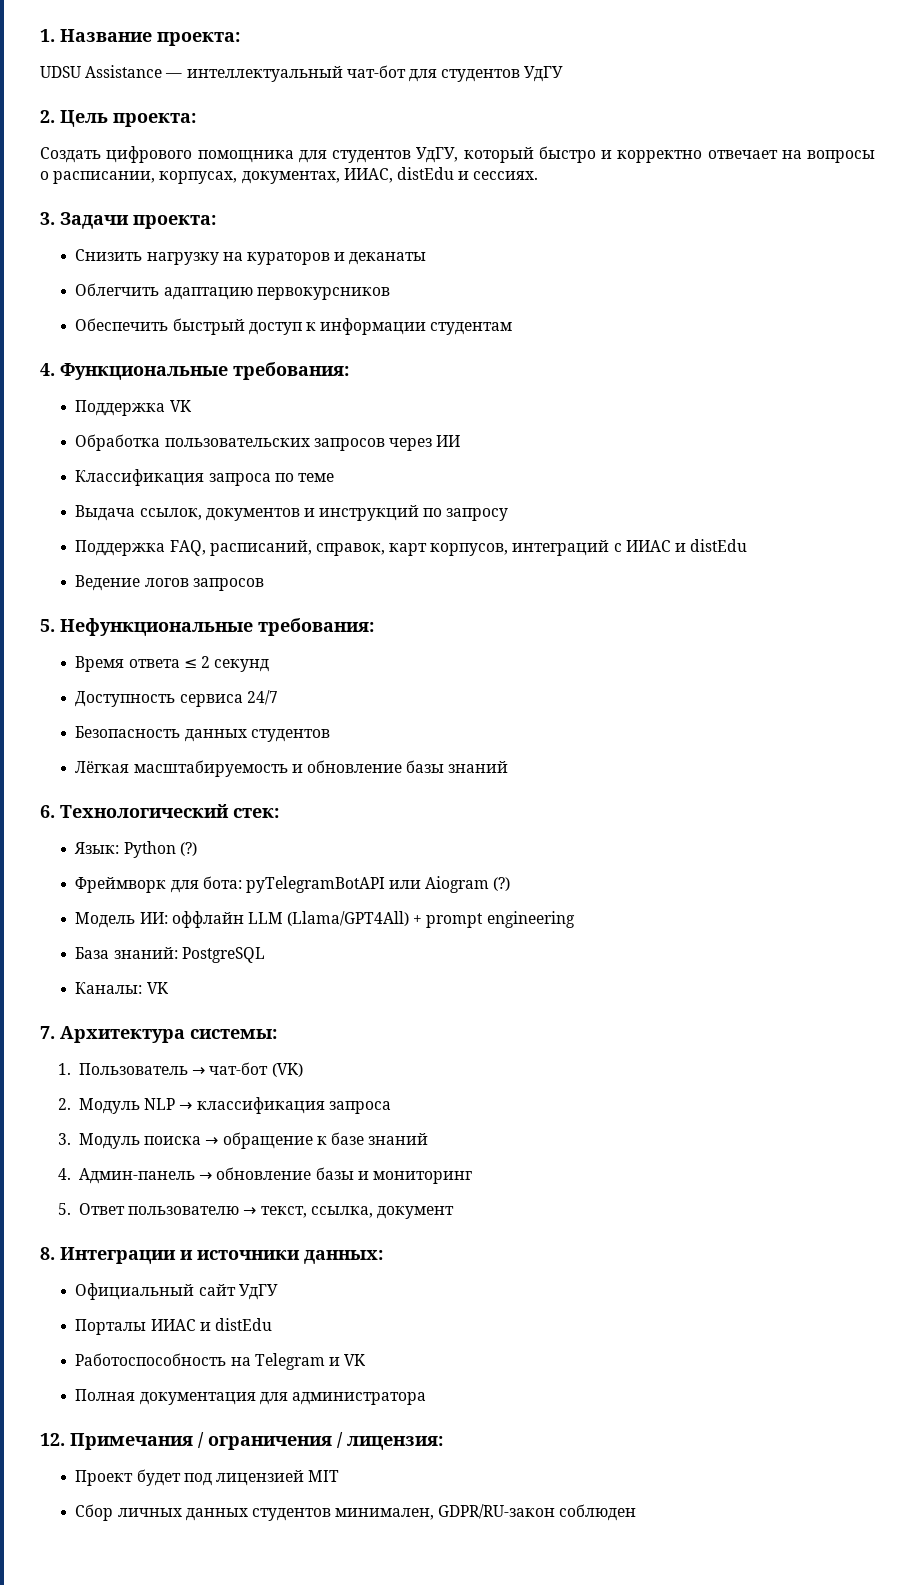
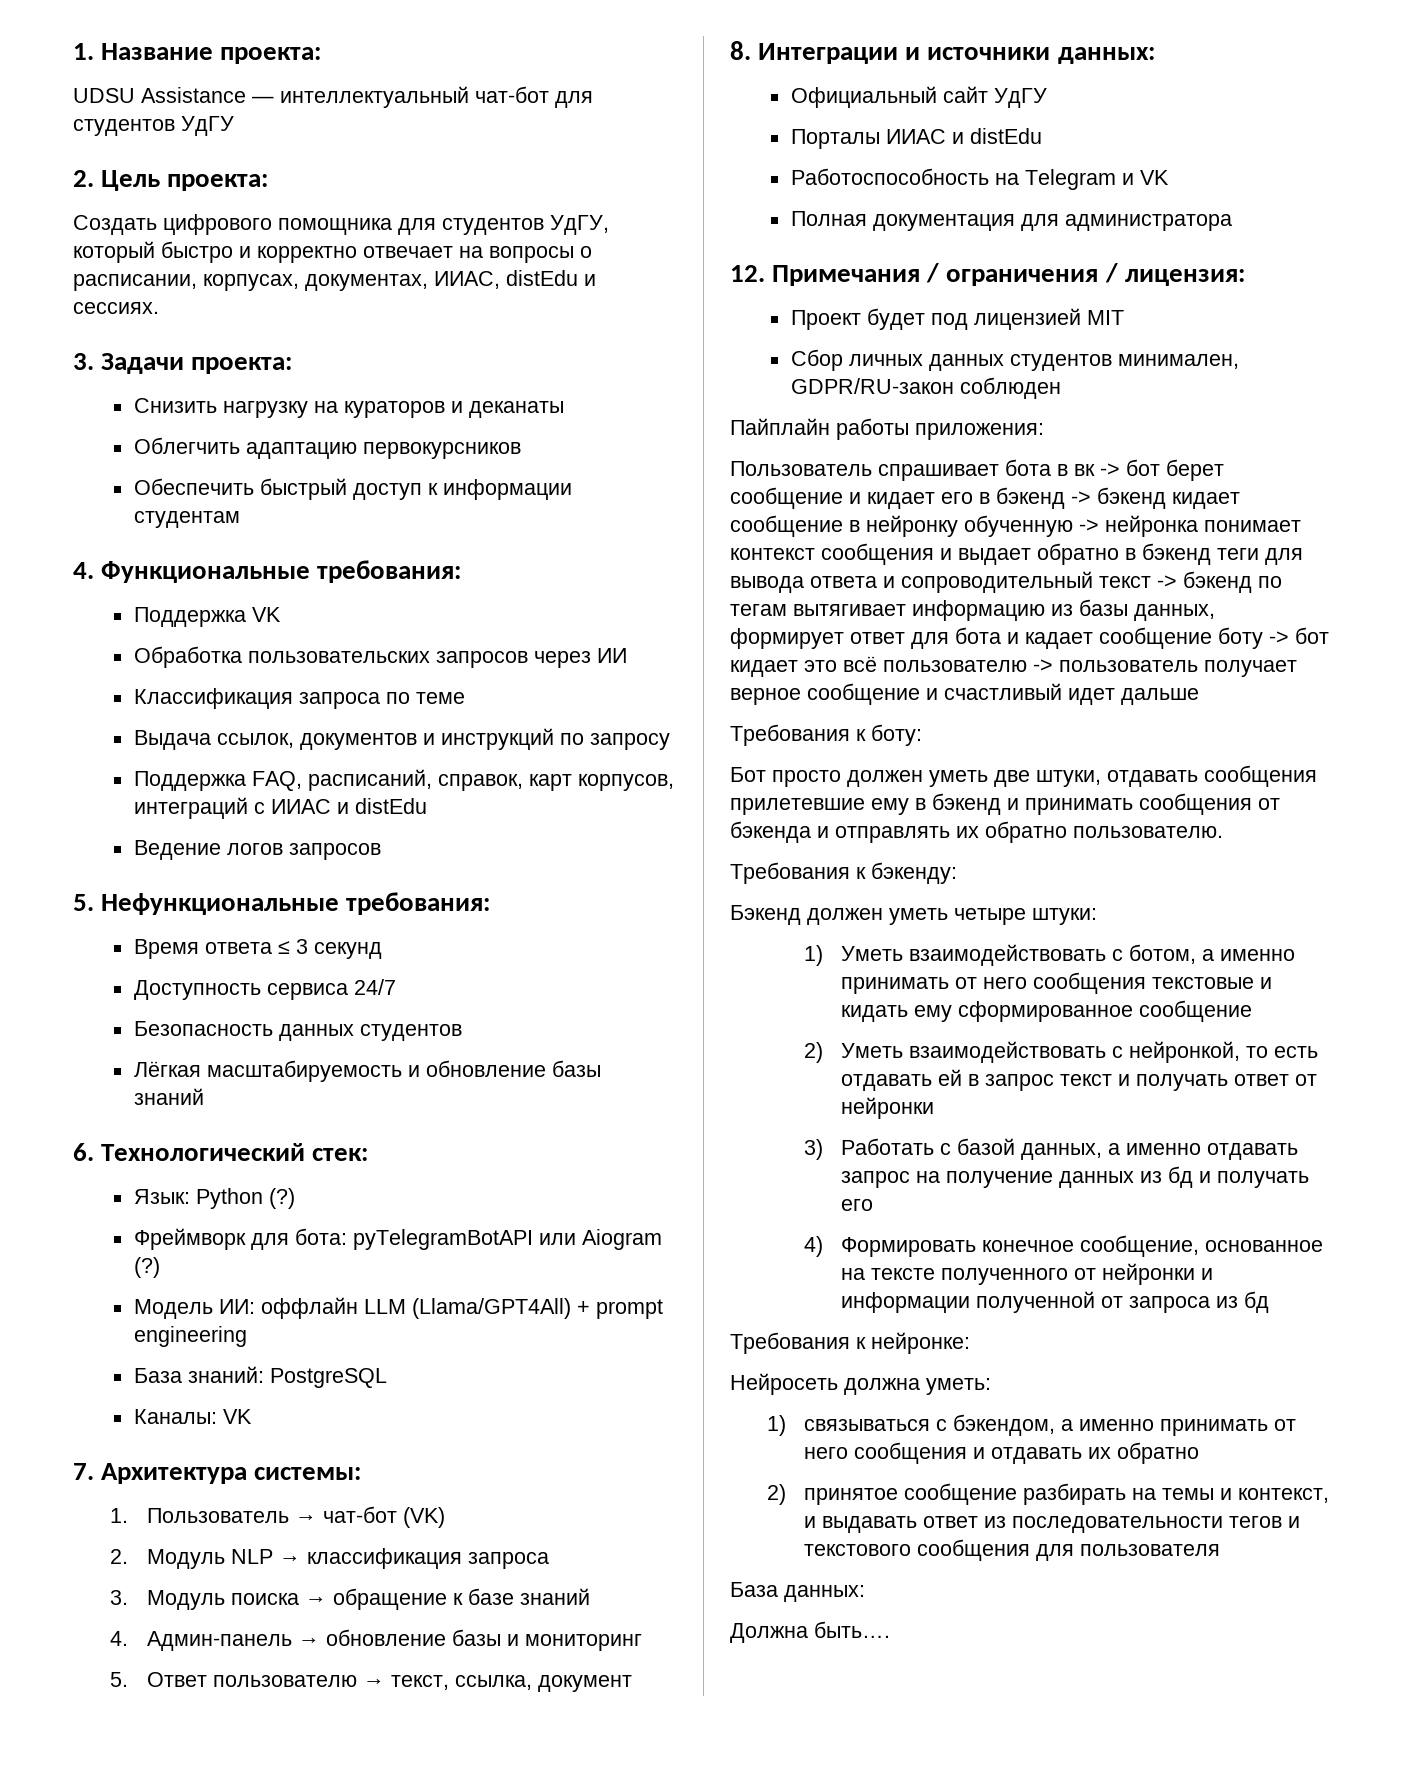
- Время ответа ≤ 2 секунд
+ Время ответа ≤ 3 секунд
+ Пайплайн работы приложения:
+ Пользователь спрашивает бота в вк -> бот берет сообщение и кидает его в бэкенд -> бэкенд кидает сообщение в нейронку обученную -> нейронка понимает контекст сообщения и выдает обратно в бэкенд теги для вывода ответа и сопроводительный текст -> бэкенд по тегам вытягивает информацию из базы данных, формирует ответ для бота и кадает сообщение боту -> бот кидает это всё пользователю -> пользователь получает верное сообщение и счастливый идет дальше
+ Требования к боту:
+ Бот просто должен уметь две штуки, отдавать сообщения прилетевшие ему в бэкенд и принимать сообщения от бэкенда и отправлять их обратно пользователю.
+ Требования к бэкенду:
+ Бэкенд должен уметь четыре штуки:
+ 1) Уметь взаимодействовать с ботом, а именно принимать от него сообщения текстовые и кидать ему сформированное сообщение
+ 2) Уметь взаимодействовать с нейронкой, то есть отдавать ей в запрос текст и получать ответ от нейронки
+ 3) Работать с базой данных, а именно отдавать запрос на получение данных из бд и получать его
+ 4) Формировать конечное сообщение, основанное на тексте полученного от нейронки и информации полученной от запроса из бд
+ Требования к нейронке:
+ Нейросеть должна уметь:
+ 1) связываться с бэкендом, а именно принимать от него сообщения и отдавать их обратно
+ 2) принятое сообщение разбирать на темы и контекст, и выдавать ответ из последовательности тегов и текстового сообщения для пользователя
+ База данных:
+ Должна быть….

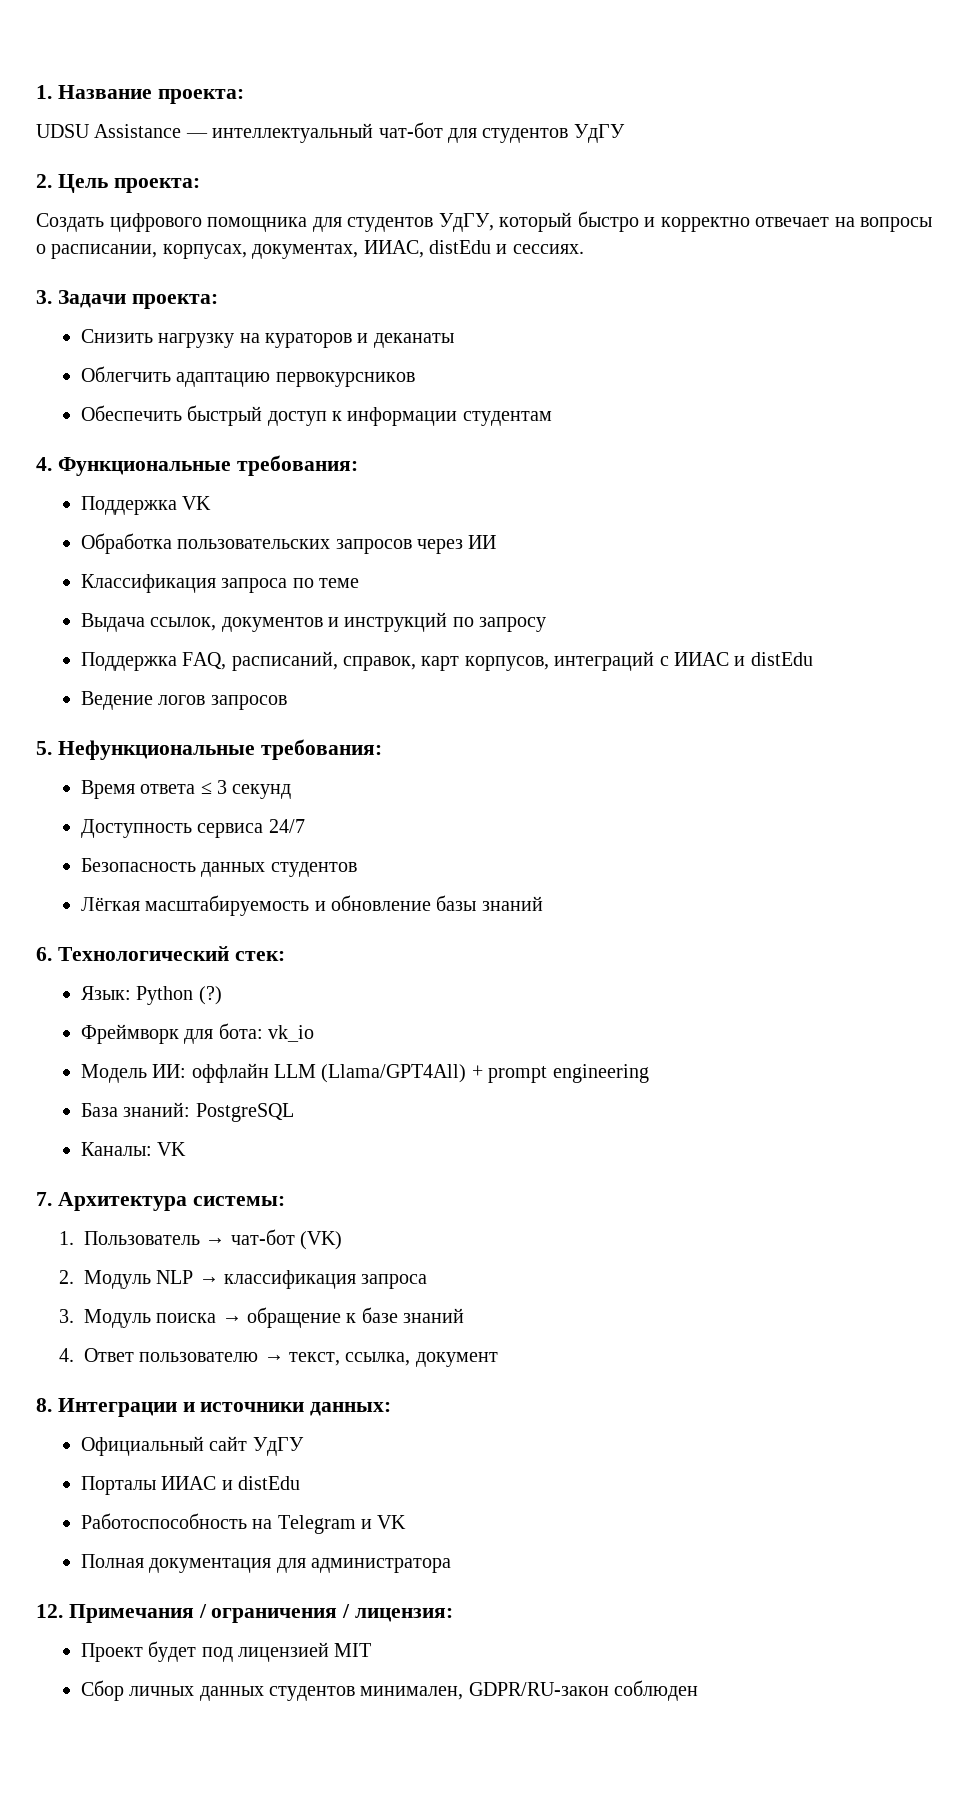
- Фреймворк для бота: pyTelegramBotAPI или Aiogram (?)
+ Фреймворк для бота: vk_io
- 4. Админ-панель → обновление базы и мониторинг
- 5. Ответ пользователю → текст, ссылка, документ
+ 4. Ответ пользователю → текст, ссылка, документ
- Пайплайн работы приложения:
- Пользователь спрашивает бота в вк -> бот берет сообщение и кидает его в бэкенд -> бэкенд кидает сообщение в нейронку обученную -> нейронка понимает контекст сообщения и выдает обратно в бэкенд теги для вывода ответа и сопроводительный текст -> бэкенд по тегам вытягивает информацию из базы данных, формирует ответ для бота и кадает сообщение боту -> бот кидает это всё пользователю -> пользователь получает верное сообщение и счастливый идет дальше
- Требования к боту:
- Бот просто должен уметь две штуки, отдавать сообщения прилетевшие ему в бэкенд и принимать сообщения от бэкенда и отправлять их обратно пользователю.
- Требования к бэкенду:
- Бэкенд должен уметь четыре штуки:
- 1) Уметь взаимодействовать с ботом, а именно принимать от него сообщения текстовые и кидать ему сформированное сообщение
- 2) Уметь взаимодействовать с нейронкой, то есть отдавать ей в запрос текст и получать ответ от нейронки
- 3) Работать с базой данных, а именно отдавать запрос на получение данных из бд и получать его
- 4) Формировать конечное сообщение, основанное на тексте полученного от нейронки и информации полученной от запроса из бд
- Требования к нейронке:
- Нейросеть должна уметь:
- 1) связываться с бэкендом, а именно принимать от него сообщения и отдавать их обратно
- 2) принятое сообщение разбирать на темы и контекст, и выдавать ответ из последовательности тегов и текстового сообщения для пользователя
- База данных:
- Должна быть….

